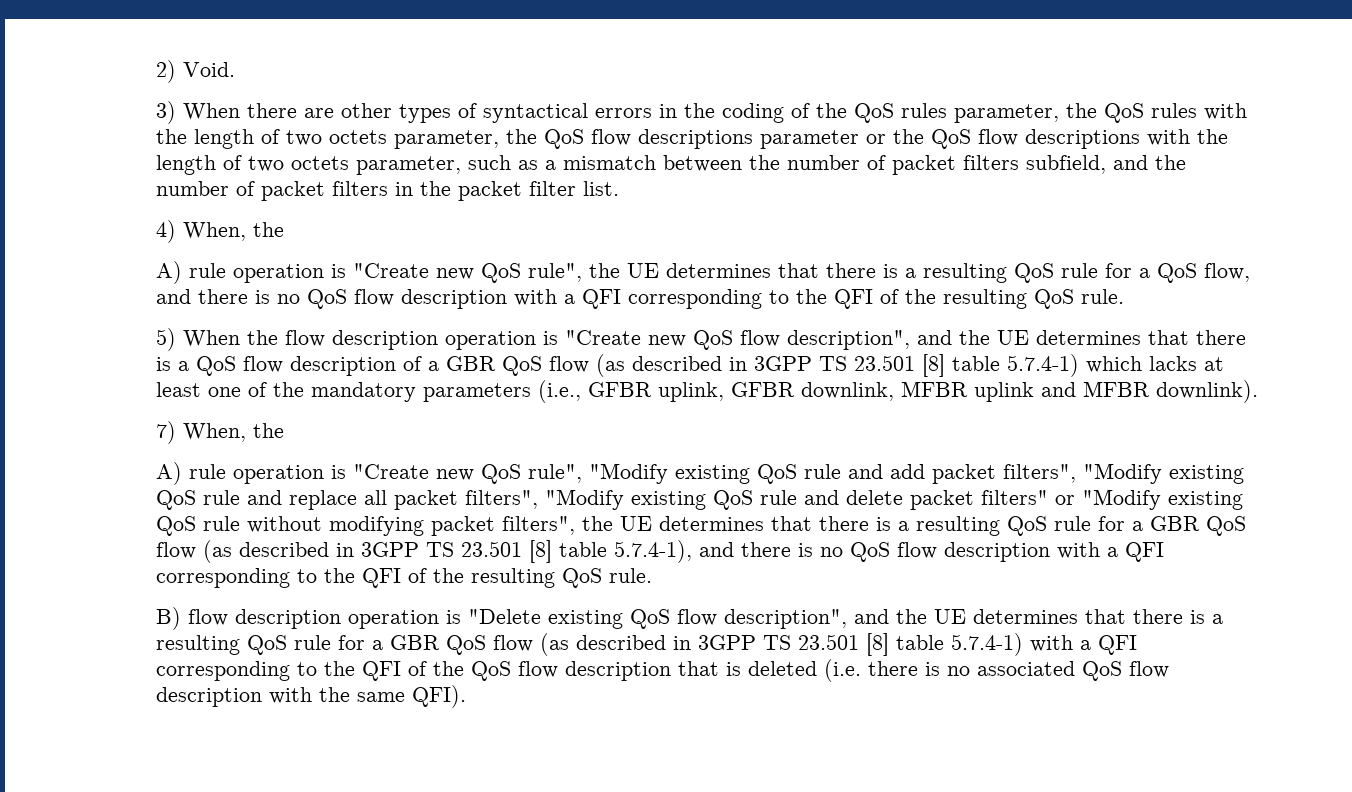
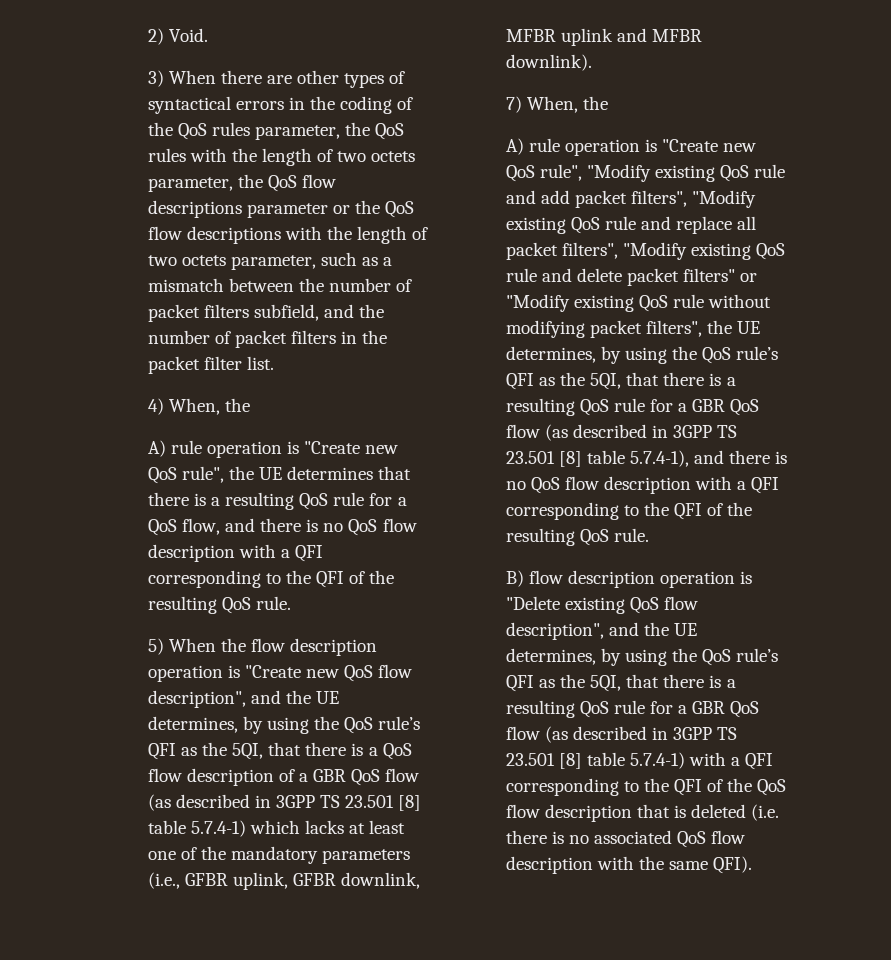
- 5) When the flow description operation is "Create new QoS flow description", and the UE determines that there is a QoS flow description of a GBR QoS flow (as described in 3GPP TS 23.501 [8] table 5.7.4-1) which lacks at least one of the mandatory parameters (i.e., GFBR uplink, GFBR downlink, MFBR uplink and MFBR downlink).
+ 5) When the flow description operation is "Create new QoS flow description", and the UE determines, by using the QoS rule’s QFI as the 5QI, that there is a QoS flow description of a GBR QoS flow (as described in 3GPP TS 23.501 [8] table 5.7.4-1) which lacks at least one of the mandatory parameters (i.e., GFBR uplink, GFBR downlink, MFBR uplink and MFBR downlink).
- A) rule operation is "Create new QoS rule", "Modify existing QoS rule and add packet filters", "Modify existing QoS rule and replace all packet filters", "Modify existing QoS rule and delete packet filters" or "Modify existing QoS rule without modifying packet filters", the UE determines that there is a resulting QoS rule for a GBR QoS flow (as described in 3GPP TS 23.501 [8] table 5.7.4-1), and there is no QoS flow description with a QFI corresponding to the QFI of the resulting QoS rule.
+ A) rule operation is "Create new QoS rule", "Modify existing QoS rule and add packet filters", "Modify existing QoS rule and replace all packet filters", "Modify existing QoS rule and delete packet filters" or "Modify existing QoS rule without modifying packet filters", the UE determines, by using the QoS rule’s QFI as the 5QI, that there is a resulting QoS rule for a GBR QoS flow (as described in 3GPP TS 23.501 [8] table 5.7.4-1), and there is no QoS flow description with a QFI corresponding to the QFI of the resulting QoS rule.
- B) flow description operation is "Delete existing QoS flow description", and the UE determines that there is a resulting QoS rule for a GBR QoS flow (as described in 3GPP TS 23.501 [8] table 5.7.4-1) with a QFI corresponding to the QFI of the QoS flow description that is deleted (i.e. there is no associated QoS flow description with the same QFI).
+ B) flow description operation is "Delete existing QoS flow description", and the UE determines, by using the QoS rule’s QFI as the 5QI, that there is a resulting QoS rule for a GBR QoS flow (as described in 3GPP TS 23.501 [8] table 5.7.4-1) with a QFI corresponding to the QFI of the QoS flow description that is deleted (i.e. there is no associated QoS flow description with the same QFI).

